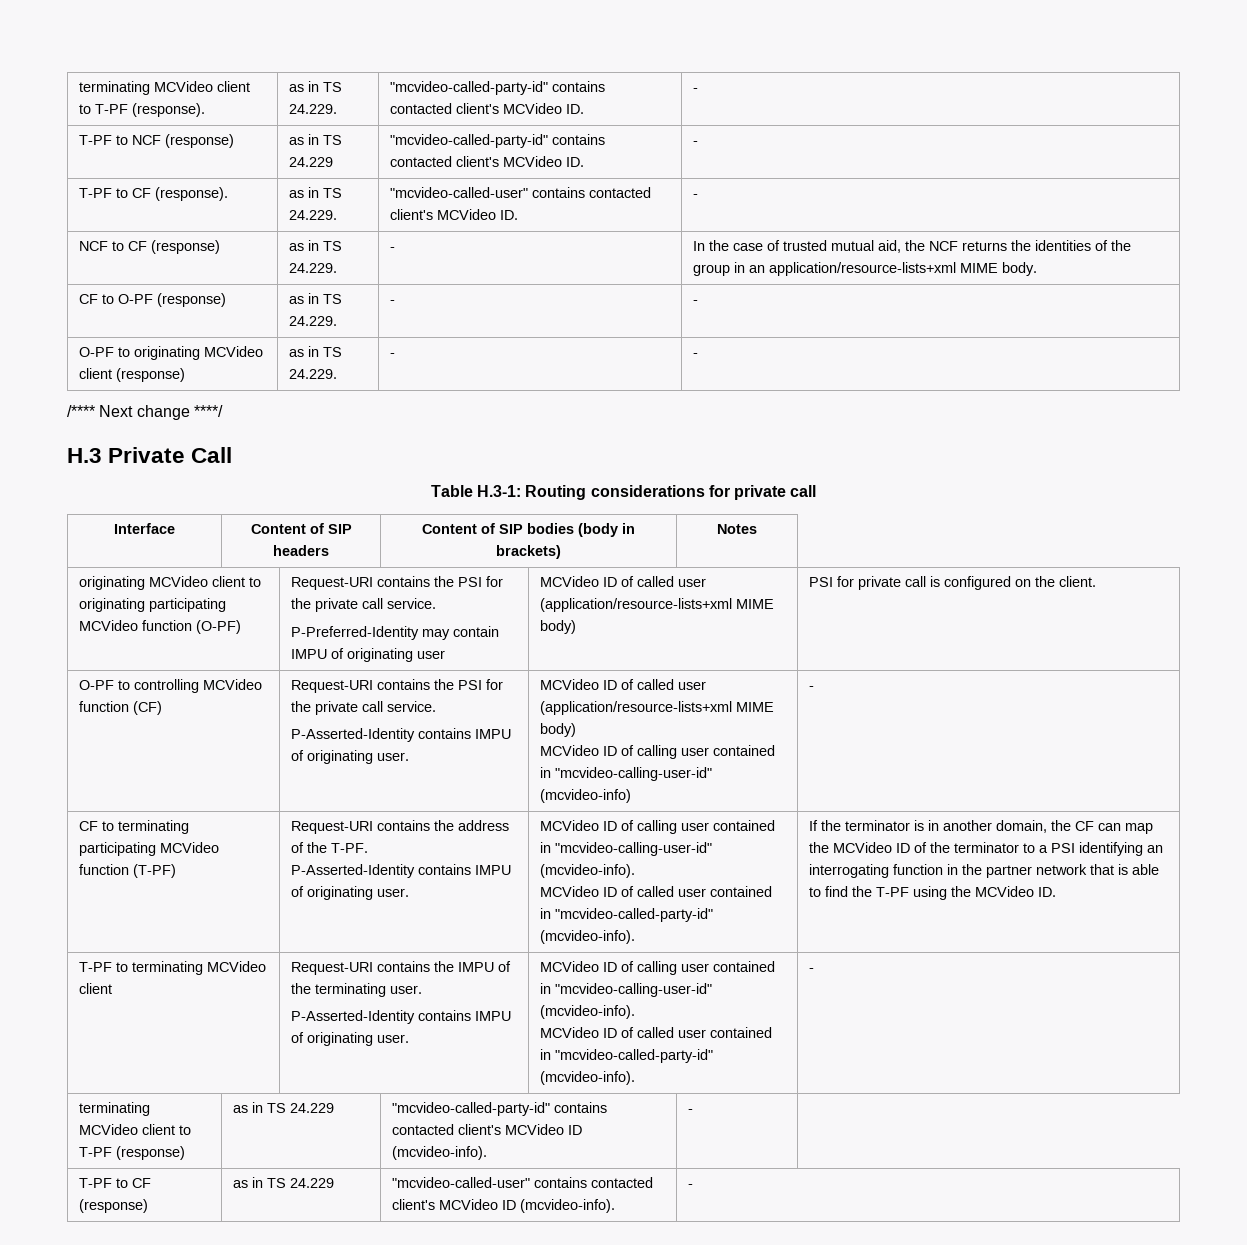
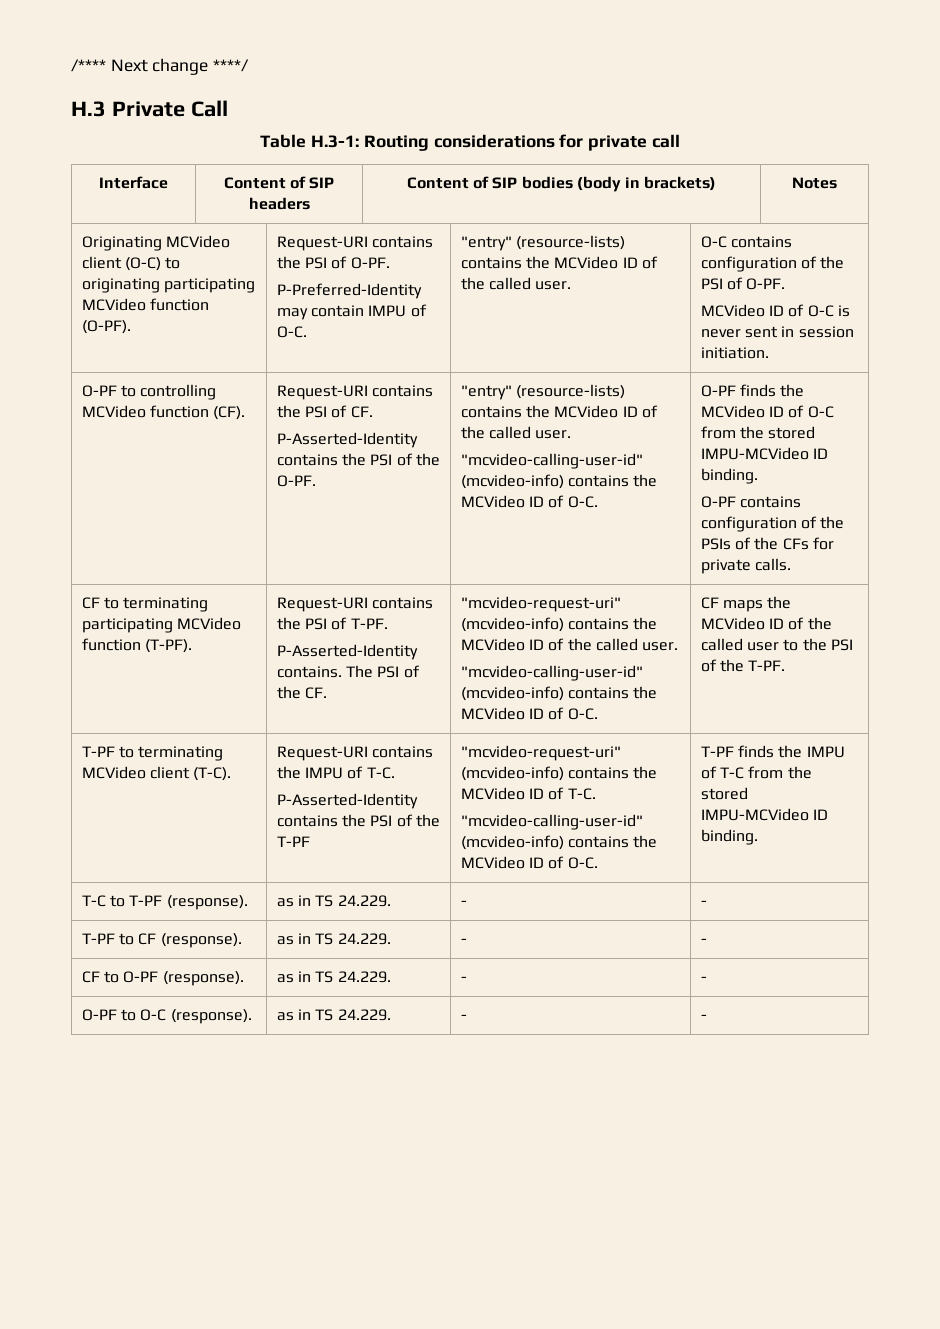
- terminating MCVideo client to T-PF (response). | as in TS 24.229. | "mcvideo-called-party-id" contains contacted client's MCVideo ID. | -
- T-PF to NCF (response) | as in TS 24.229 | "mcvideo-called-party-id" contains contacted client's MCVideo ID. | -
- T-PF to CF (response). | as in TS 24.229. | "mcvideo-called-user" contains contacted client's MCVideo ID. | -
- NCF to CF (response) | as in TS 24.229. | - | In the case of trusted mutual aid, the NCF returns the identities of the group in an application/resource-lists+xml MIME body.
- CF to O-PF (response) | as in TS 24.229. | - | -
- O-PF to originating MCVideo client (response) | as in TS 24.229. | - | -
- originating MCVideo client to originating participating MCVideo function (O-PF) | Request-URI contains the PSI for the private call service.
+ Originating MCVideo client (O-C) to originating participating MCVideo function (O-PF). | Request-URI contains the PSI of O-PF.
- P-Preferred-Identity may contain IMPU of originating user | MCVideo ID of called user (application/resource-lists+xml MIME body) | PSI for private call is configured on the client.
+ P-Preferred-Identity may contain IMPU of O-C. | "entry" (resource-lists) contains the MCVideo ID of the called user. | O-C contains configuration of the PSI of O-PF.
+ MCVideo ID of O-C is never sent in session initiation.
- O-PF to controlling MCVideo function (CF) | Request-URI contains the PSI for the private call service.
- P-Asserted-Identity contains IMPU of originating user. | MCVideo ID of called user (application/resource-lists+xml MIME body)
- MCVideo ID of calling user contained in "mcvideo-calling-user-id" (mcvideo-info) | -
+ O-PF to controlling MCVideo function (CF). | Request-URI contains the PSI of CF.
+ P-Asserted-Identity contains the PSI of the O-PF. | "entry" (resource-lists) contains the MCVideo ID of the called user.
+ "mcvideo-calling-user-id" (mcvideo-info) contains the MCVideo ID of O-C. | O-PF finds the MCVideo ID of O-C from the stored IMPU-MCVideo ID binding.
+ O-PF contains configuration of the PSIs of the CFs for private calls.
- CF to terminating participating MCVideo function (T-PF) | Request-URI contains the address of the T-PF.
- P-Asserted-Identity contains IMPU of originating user. | MCVideo ID of calling user contained in "mcvideo-calling-user-id" (mcvideo-info).
- MCVideo ID of called user contained in "mcvideo-called-party-id" (mcvideo-info). | If the terminator is in another domain, the CF can map the MCVideo ID of the terminator to a PSI identifying an interrogating function in the partner network that is able to find the T-PF using the MCVideo ID.
+ CF to terminating participating MCVideo function (T-PF). | Request-URI contains the PSI of T-PF.
+ P-Asserted-Identity contains. The PSI of the CF. | "mcvideo-request-uri" (mcvideo-info) contains the MCVideo ID of the called user.
+ "mcvideo-calling-user-id" (mcvideo-info) contains the MCVideo ID of O-C. | CF maps the MCVideo ID of the called user to the PSI of the T-PF.
- T-PF to terminating MCVideo client
+ T-PF to terminating MCVideo client (T-C).
- Request-URI contains the IMPU of the terminating user.
- P-Asserted-Identity contains IMPU of originating user. | MCVideo ID of calling user contained in "mcvideo-calling-user-id" (mcvideo-info).
- MCVideo ID of called user contained in "mcvideo-called-party-id" (mcvideo-info). | -
- terminating MCVideo client to T-PF (response) | as in TS 24.229 | "mcvideo-called-party-id" contains contacted client's MCVideo ID (mcvideo-info). | -
- T-PF to CF (response) | as in TS 24.229 | "mcvideo-called-user" contains contacted client's MCVideo ID (mcvideo-info). | -
+ Request-URI contains the IMPU of T-C.
+ P-Asserted-Identity contains the PSI of the T-PF | "mcvideo-request-uri" (mcvideo-info) contains the MCVideo ID of T-C.
+ "mcvideo-calling-user-id" (mcvideo-info) contains the MCVideo ID of O-C. | T-PF finds the IMPU of T-C from the stored IMPU-MCVideo ID binding.
+ T-C to T-PF (response). | as in TS 24.229. | - | -
+ T-PF to CF (response). | as in TS 24.229. | - | -
+ CF to O-PF (response). | as in TS 24.229. | - | -
+ O-PF to O-C (response). | as in TS 24.229. | - | -

